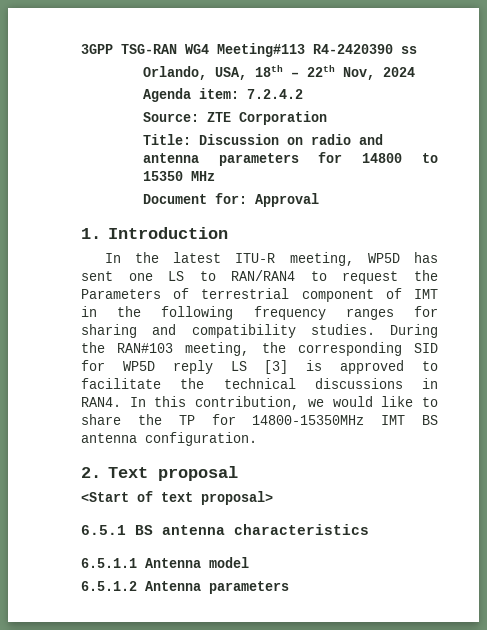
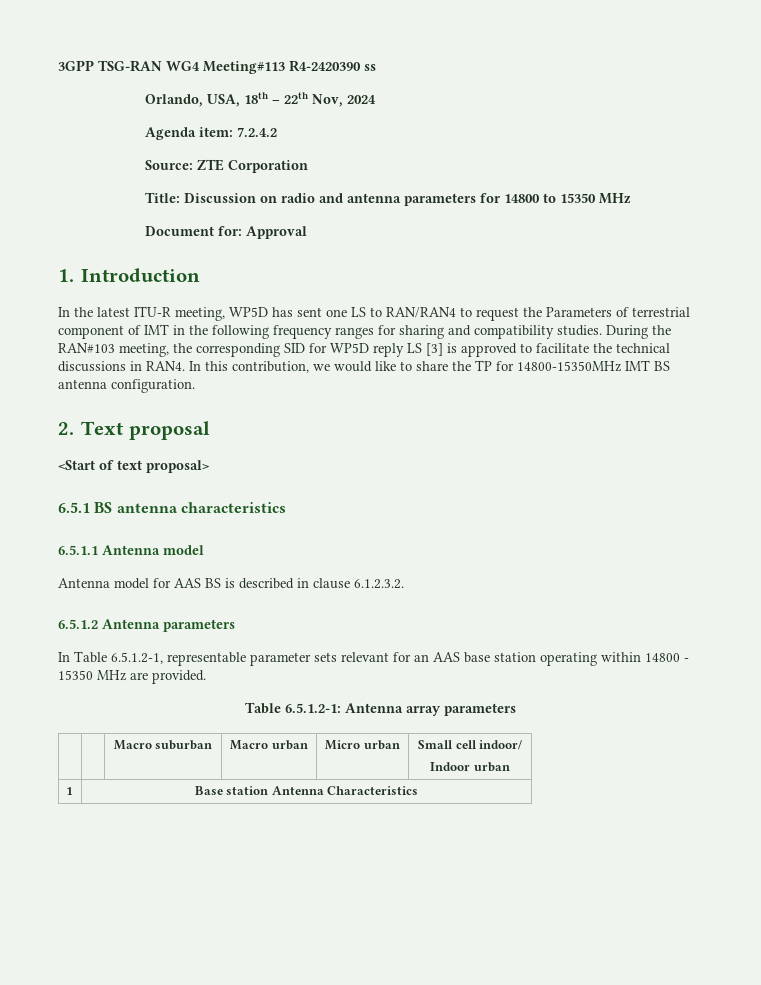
+ Antenna model for AAS BS is described in clause 6.1.2.3.2.
  6.5.1.2 Antenna parameters
+ In Table 6.5.1.2-1, representable parameter sets relevant for an AAS base station operating within 14800 - 15350 MHz are provided.
+ Table 6.5.1.2-1: Antenna array parameters
+ | | Macro suburban | Macro urban | Micro urban | Small cell indoor/
+ Indoor urban
+ 1 | Base station Antenna Characteristics

